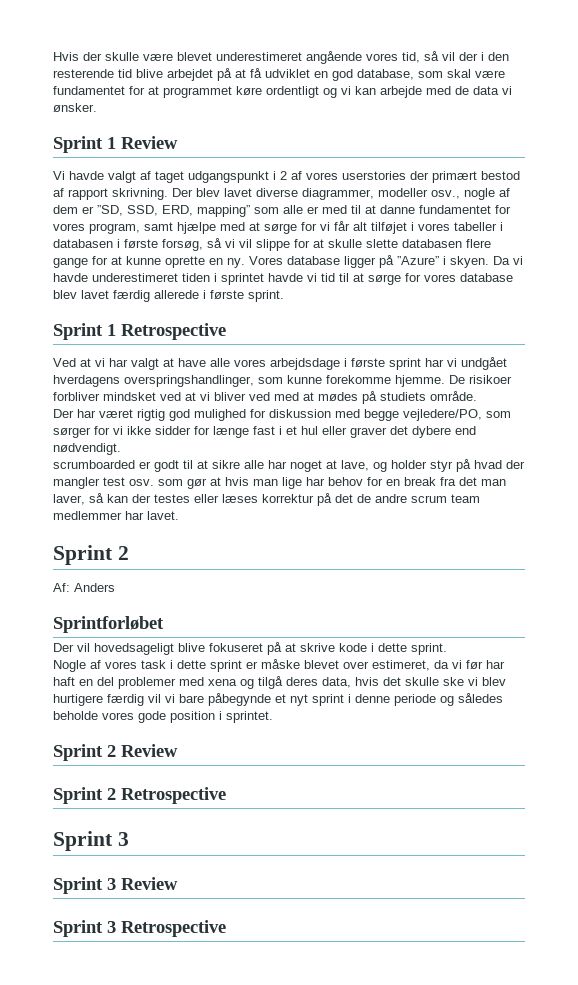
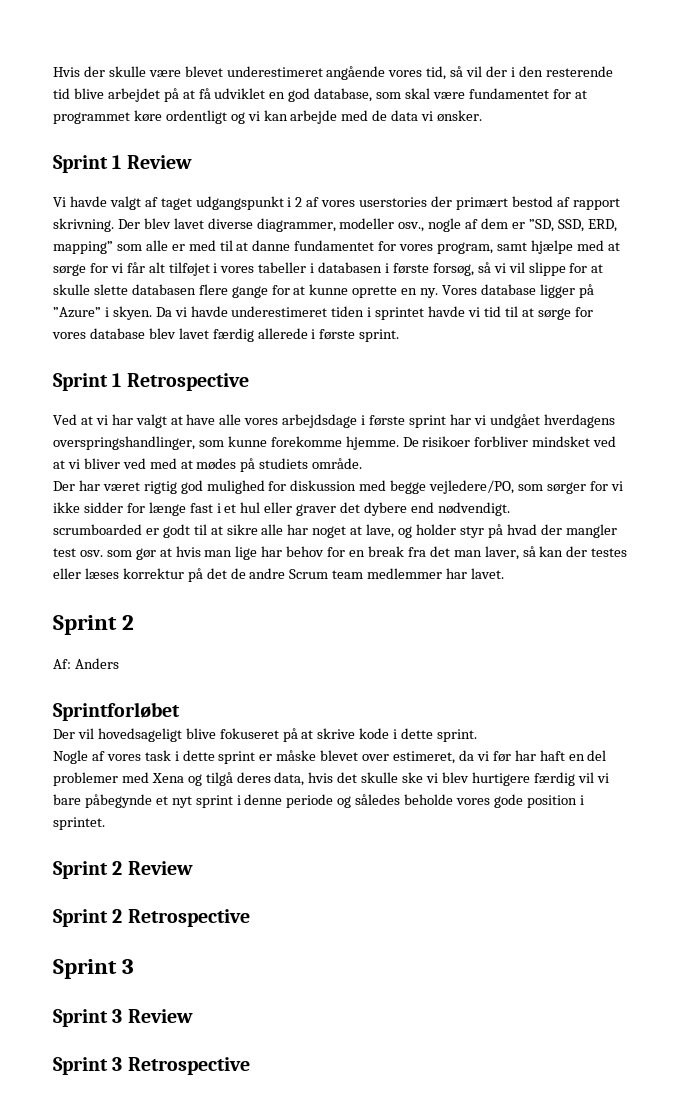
- scrumboarded er godt til at sikre alle har noget at lave, og holder styr på hvad der mangler test osv. som gør at hvis man lige har behov for en break fra det man laver, så kan der testes eller læses korrektur på det de andre scrum team medlemmer har lavet.
+ scrumboarded er godt til at sikre alle har noget at lave, og holder styr på hvad der mangler test osv. som gør at hvis man lige har behov for en break fra det man laver, så kan der testes eller læses korrektur på det de andre Scrum team medlemmer har lavet.
- Nogle af vores task i dette sprint er måske blevet over estimeret, da vi før har haft en del problemer med xena og tilgå deres data, hvis det skulle ske vi blev hurtigere færdig vil vi bare påbegynde et nyt sprint i denne periode og således beholde vores gode position i sprintet.
+ Nogle af vores task i dette sprint er måske blevet over estimeret, da vi før har haft en del problemer med Xena og tilgå deres data, hvis det skulle ske vi blev hurtigere færdig vil vi bare påbegynde et nyt sprint i denne periode og således beholde vores gode position i sprintet.

